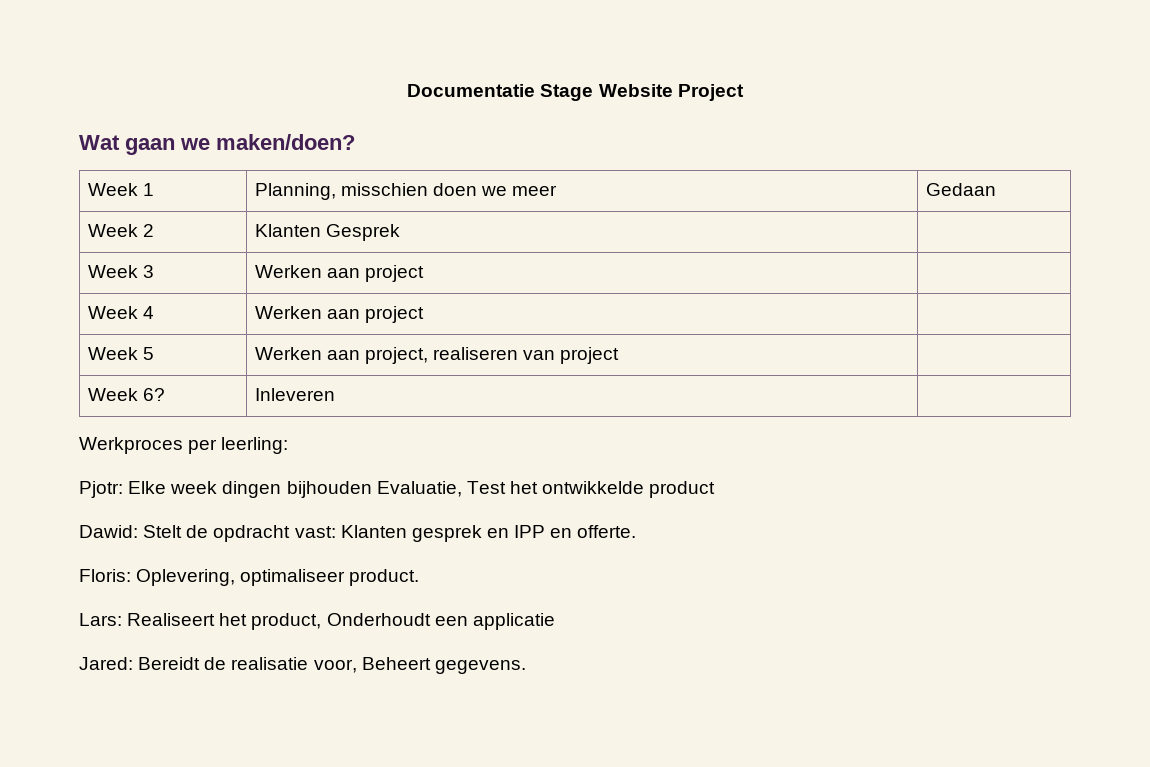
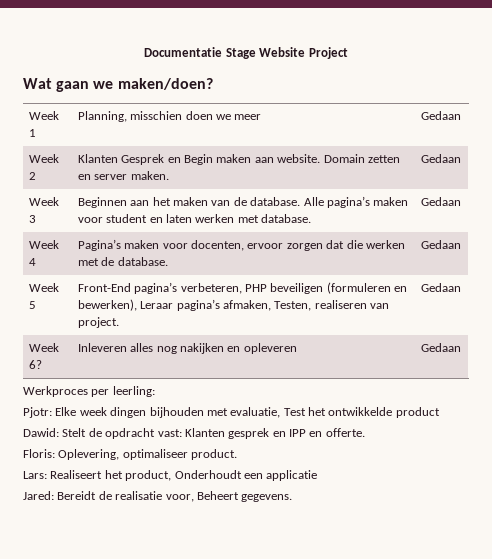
- Week 2 | Klanten Gesprek |
- Week 3 | Werken aan project |
- Week 4 | Werken aan project |
- Week 5 | Werken aan project, realiseren van project |
- Week 6? | Inleveren |
+ Week 2 | Klanten Gesprek en Begin maken aan website. Domain zetten en server maken. | Gedaan
+ Week 3 | Beginnen aan het maken van de database. Alle pagina’s maken voor student en laten werken met database. | Gedaan
+ Week 4 | Pagina’s maken voor docenten, ervoor zorgen dat die werken met de database. | Gedaan
+ Week 5 | Front-End pagina’s verbeteren, PHP beveiligen (formuleren en bewerken), Leraar pagina’s afmaken, Testen, realiseren van project. | Gedaan
+ Week 6? | Inleveren alles nog nakijken en opleveren | Gedaan
- Pjotr: Elke week dingen bijhouden Evaluatie, Test het ontwikkelde product
+ Pjotr: Elke week dingen bijhouden met evaluatie, Test het ontwikkelde product

